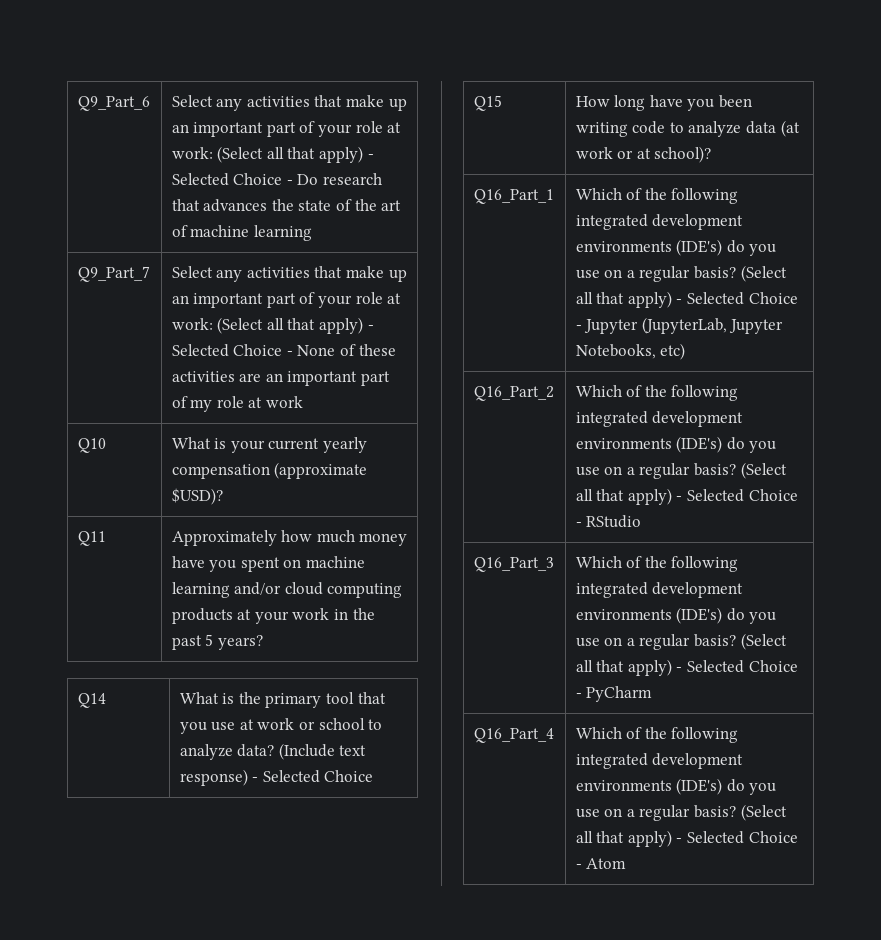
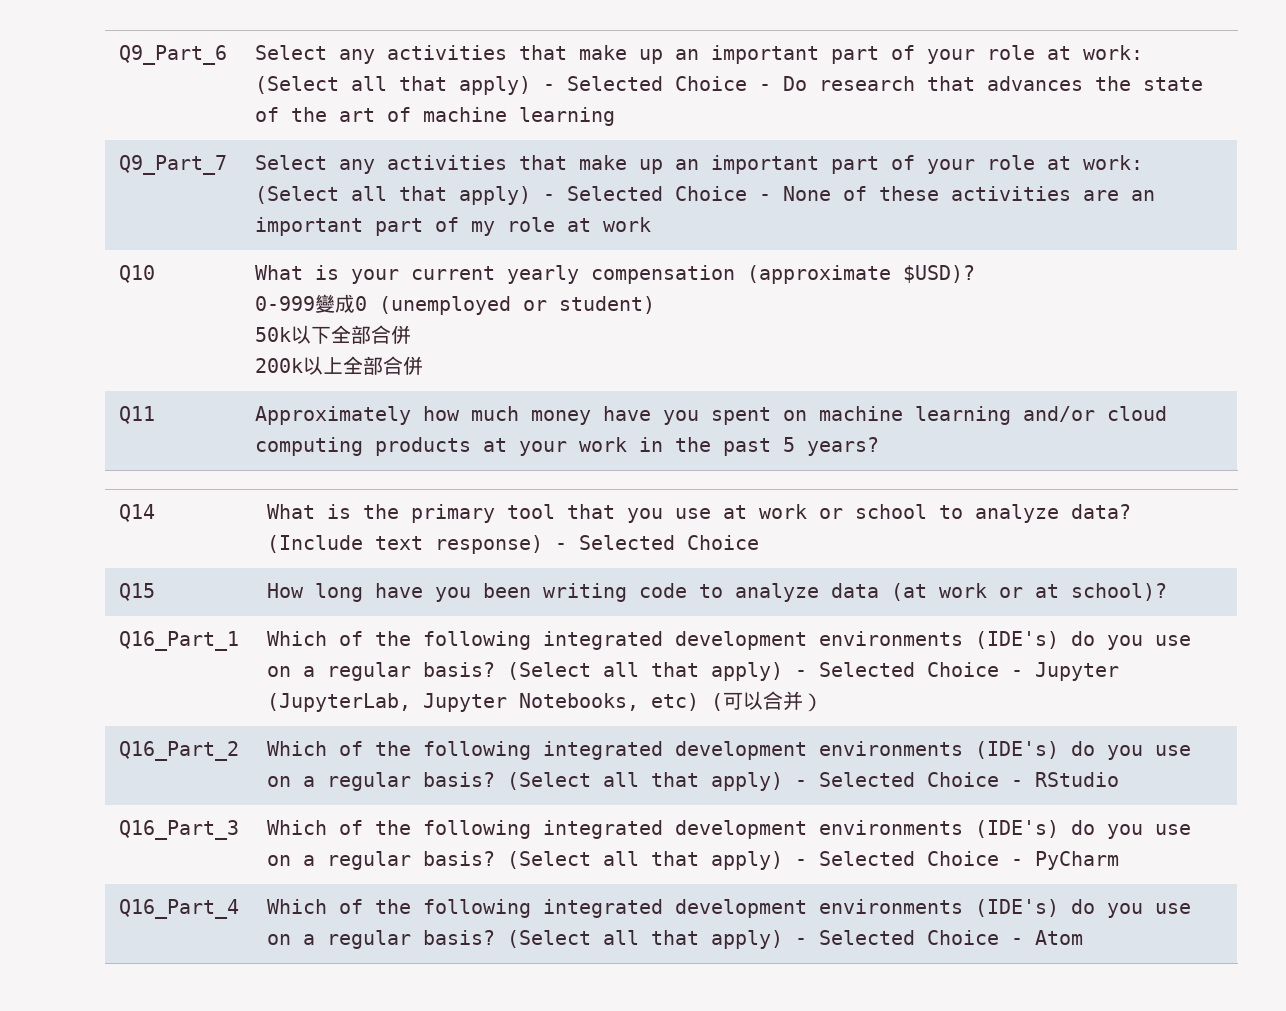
  Q10 | What is your current yearly compensation (approximate $USD)?
+ 0-999變成0 (unemployed or student)
+ 50k以下全部合併
+ 200k以上全部合併
- Q16_Part_1 | Which of the following integrated development environments (IDE's) do you use on a regular basis? (Select all that apply) - Selected Choice - Jupyter (JupyterLab, Jupyter Notebooks, etc)
+ Q16_Part_1 | Which of the following integrated development environments (IDE's) do you use on a regular basis? (Select all that apply) - Selected Choice - Jupyter (JupyterLab, Jupyter Notebooks, etc) (可以合并）

